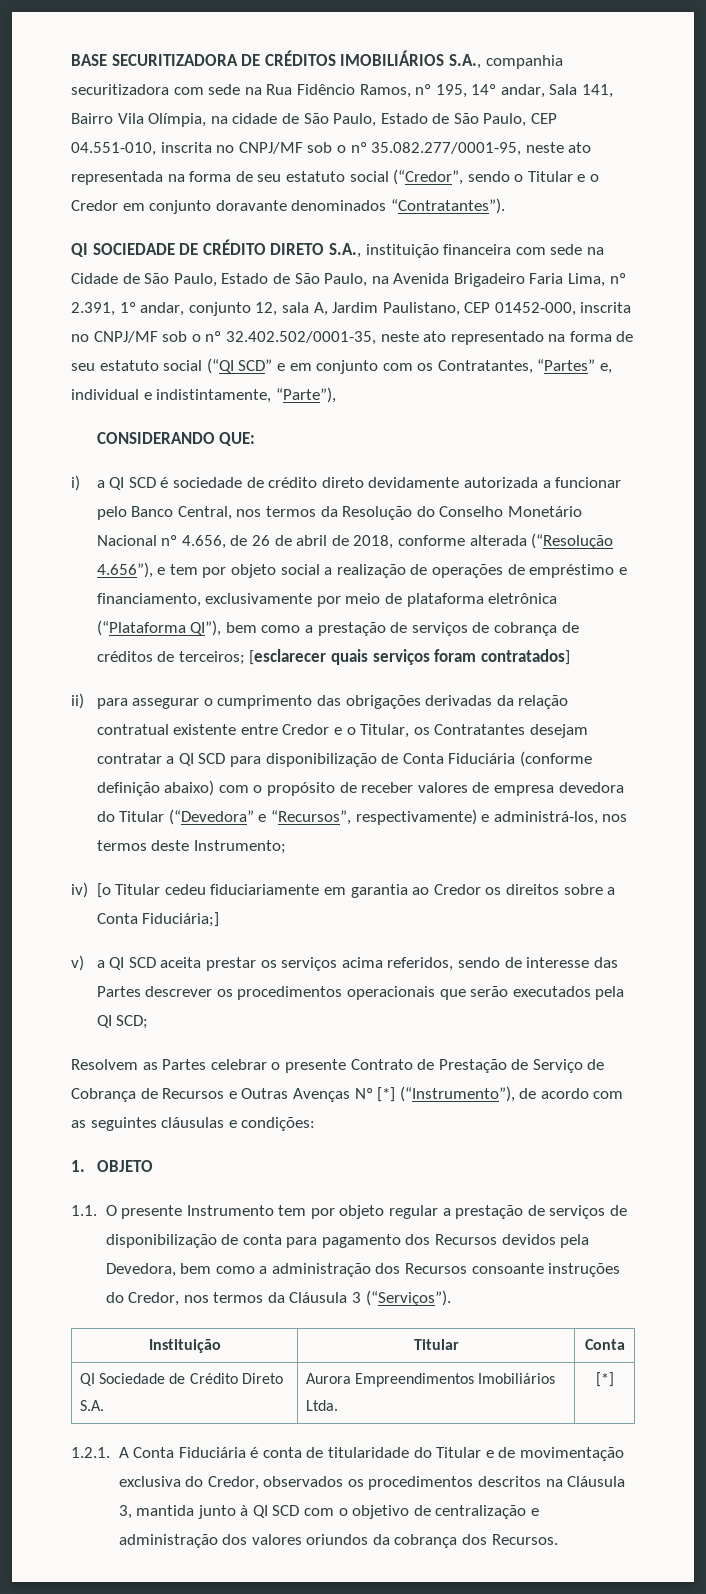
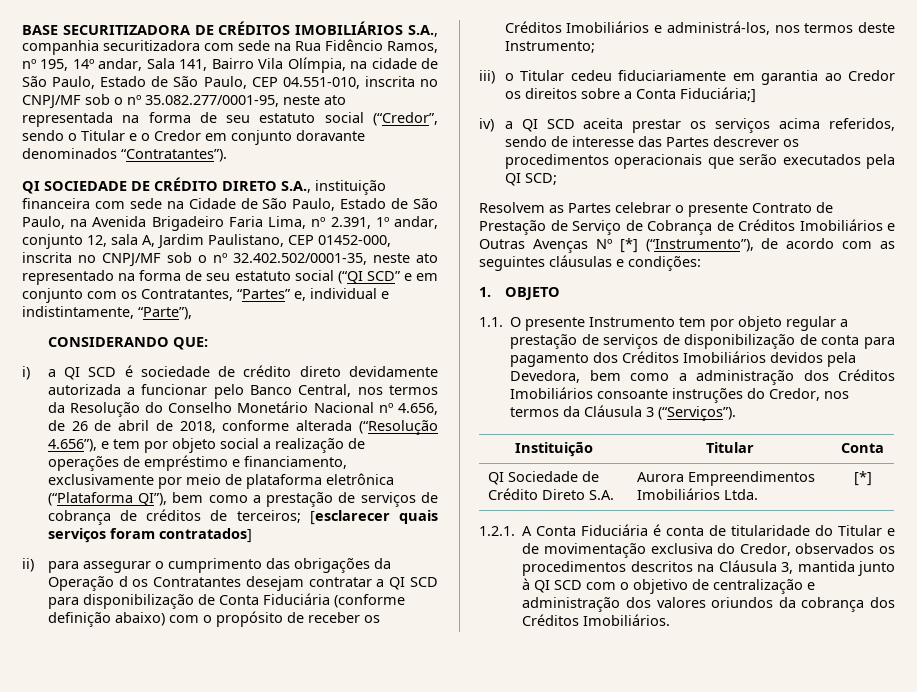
- ii) para assegurar o cumprimento das obrigações derivadas da relação contratual existente entre Credor e o Titular, os Contratantes desejam contratar a QI SCD para disponibilização de Conta Fiduciária (conforme definição abaixo) com o propósito de receber valores de empresa devedora do Titular (“Devedora” e “Recursos”, respectivamente) e administrá-los, nos termos deste Instrumento;
+ ii) para assegurar o cumprimento das obrigações da Operação d os Contratantes desejam contratar a QI SCD para disponibilização de Conta Fiduciária (conforme definição abaixo) com o propósito de receber os Créditos Imobiliários e administrá-los, nos termos deste Instrumento;
- iv) [o Titular cedeu fiduciariamente em garantia ao Credor os direitos sobre a Conta Fiduciária;]
+ iii) o Titular cedeu fiduciariamente em garantia ao Credor os direitos sobre a Conta Fiduciária;]
- v) a QI SCD aceita prestar os serviços acima referidos, sendo de interesse das Partes descrever os procedimentos operacionais que serão executados pela QI SCD;
+ iv) a QI SCD aceita prestar os serviços acima referidos, sendo de interesse das Partes descrever os procedimentos operacionais que serão executados pela QI SCD;
- Resolvem as Partes celebrar o presente Contrato de Prestação de Serviço de Cobrança de Recursos e Outras Avenças Nº [*] (“Instrumento”), de acordo com as seguintes cláusulas e condições:
+ Resolvem as Partes celebrar o presente Contrato de Prestação de Serviço de Cobrança de Créditos Imobiliários e Outras Avenças Nº [*] (“Instrumento”), de acordo com as seguintes cláusulas e condições:
- 1.1. O presente Instrumento tem por objeto regular a prestação de serviços de disponibilização de conta para pagamento dos Recursos devidos pela Devedora, bem como a administração dos Recursos consoante instruções do Credor, nos termos da Cláusula 3 (“Serviços”).
+ 1.1. O presente Instrumento tem por objeto regular a prestação de serviços de disponibilização de conta para pagamento dos Créditos Imobiliários devidos pela Devedora, bem como a administração dos Créditos Imobiliários consoante instruções do Credor, nos termos da Cláusula 3 (“Serviços”).
- 1.2.1. A Conta Fiduciária é conta de titularidade do Titular e de movimentação exclusiva do Credor, observados os procedimentos descritos na Cláusula 3, mantida junto à QI SCD com o objetivo de centralização e administração dos valores oriundos da cobrança dos Recursos.
+ 1.2.1. A Conta Fiduciária é conta de titularidade do Titular e de movimentação exclusiva do Credor, observados os procedimentos descritos na Cláusula 3, mantida junto à QI SCD com o objetivo de centralização e administração dos valores oriundos da cobrança dos Créditos Imobiliários.

